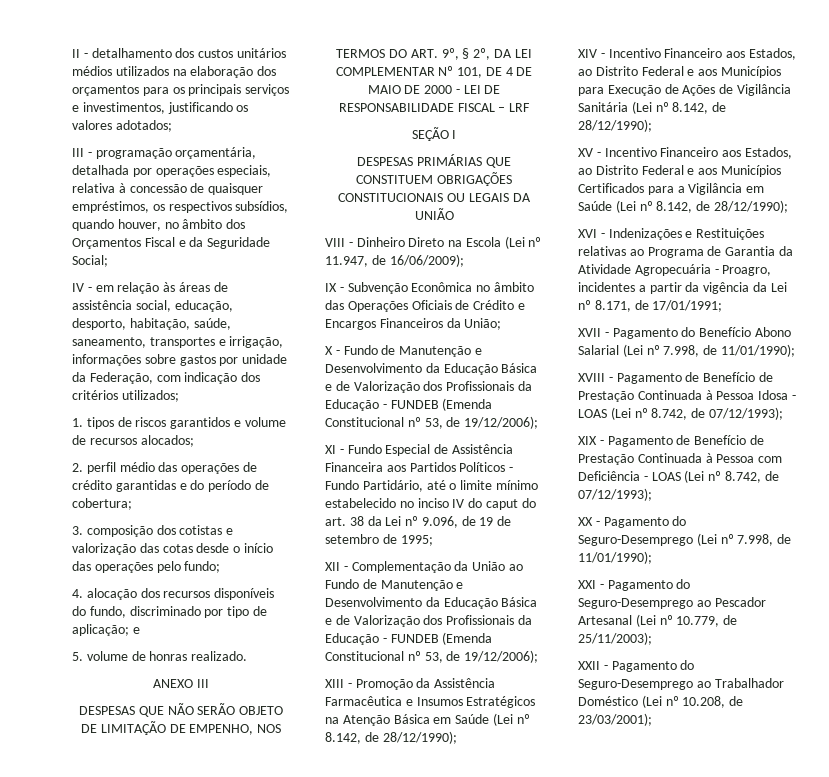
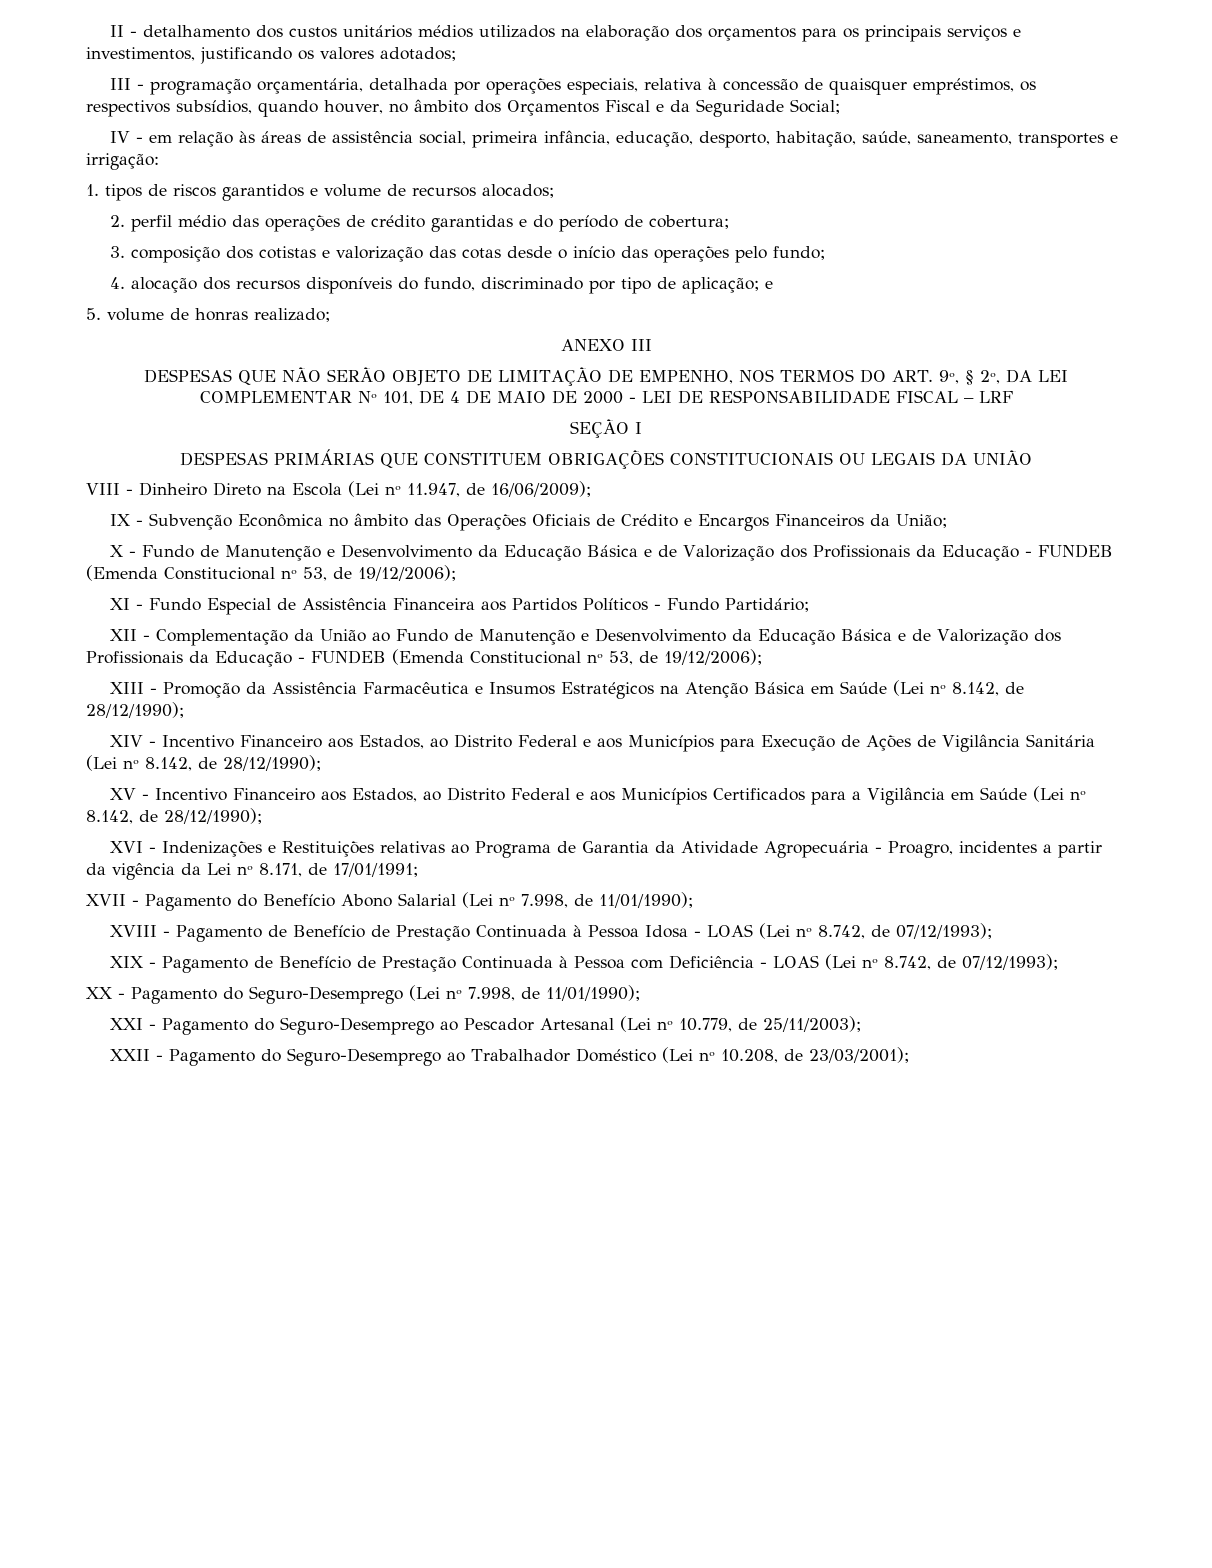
- IV - em relação às áreas de assistência social, educação, desporto, habitação, saúde, saneamento, transportes e irrigação, informações sobre gastos por unidade da Federação, com indicação dos critérios utilizados;
+ IV - em relação às áreas de assistência social, primeira infância, educação, desporto, habitação, saúde, saneamento, transportes e irrigação:
- 5. volume de honras realizado.
+ 5. volume de honras realizado;
- XI - Fundo Especial de Assistência Financeira aos Partidos Políticos - Fundo Partidário, até o limite mínimo estabelecido no inciso IV do caput do art. 38 da Lei nº 9.096, de 19 de setembro de 1995;
+ XI - Fundo Especial de Assistência Financeira aos Partidos Políticos - Fundo Partidário;

